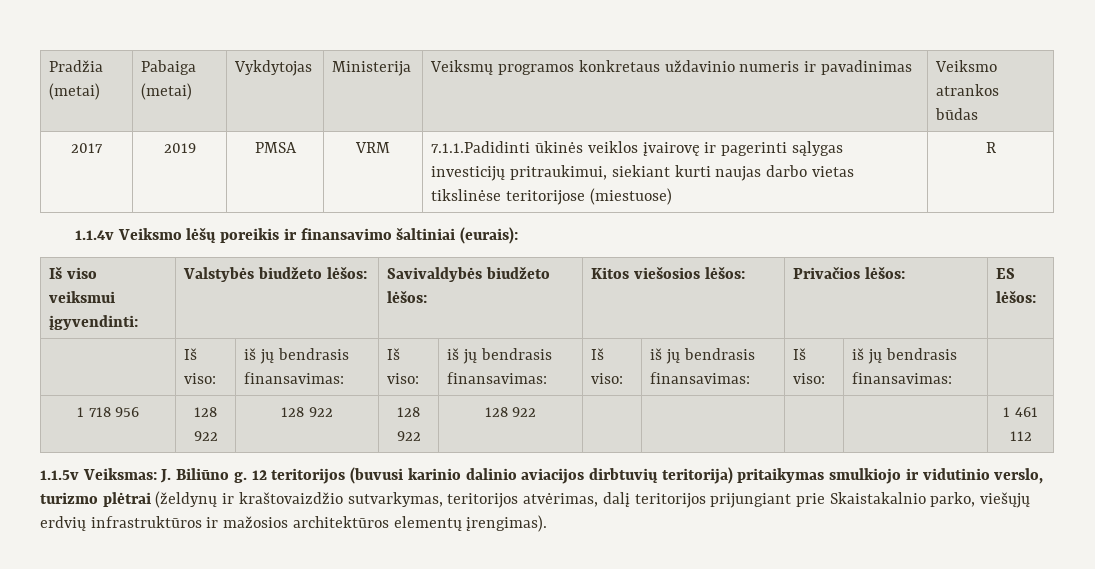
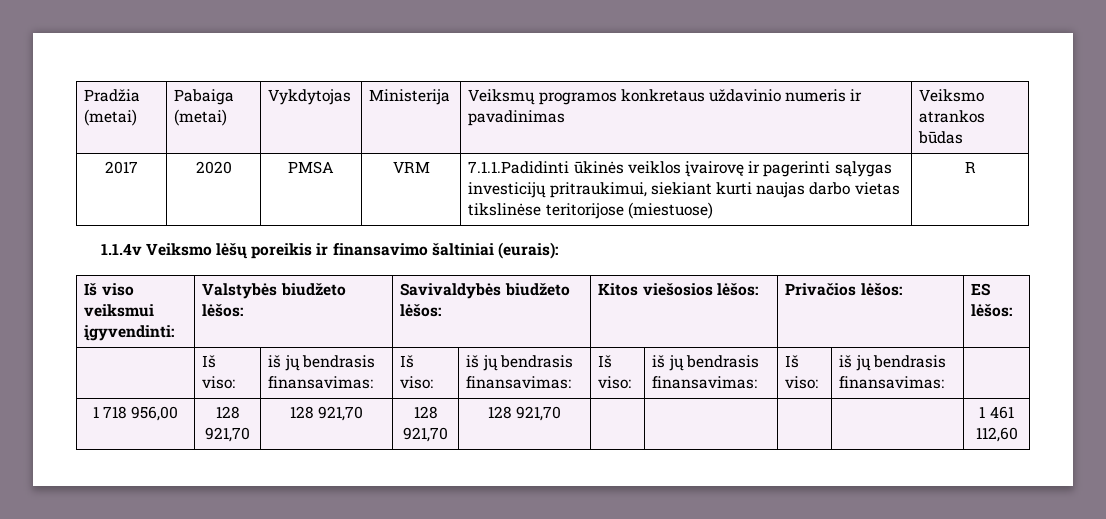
- 2017 | 2019 | PMSA | VRM | 7.1.1.Padidinti ūkinės veiklos įvairovę ir pagerinti sąlygas investicijų pritraukimui, siekiant kurti naujas darbo vietas tikslinėse teritorijose (miestuose) | R
+ 2017 | 2020 | PMSA | VRM | 7.1.1.Padidinti ūkinės veiklos įvairovę ir pagerinti sąlygas investicijų pritraukimui, siekiant kurti naujas darbo vietas tikslinėse teritorijose (miestuose) | R
- 1 718 956 | 128 922 | 128 922 | 128 922 | 128 922 | | | | | 1 461 112
- 1.1.5v Veiksmas: J. Biliūno g. 12 teritorijos (buvusi karinio dalinio aviacijos dirbtuvių teritorija) pritaikymas smulkiojo ir vidutinio verslo, turizmo plėtrai (želdynų ir kraštovaizdžio sutvarkymas, teritorijos atvėrimas, dalį teritorijos prijungiant prie Skaistakalnio parko, viešųjų erdvių infrastruktūros ir mažosios architektūros elementų įrengimas).
+ 1 718 956,00 | 128 921,70 | 128 921,70 | 128 921,70 | 128 921,70 | | | | | 1 461 112,60

